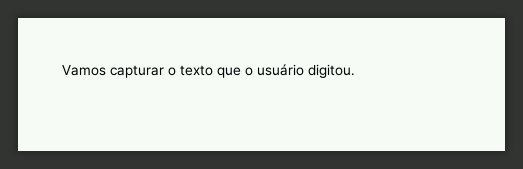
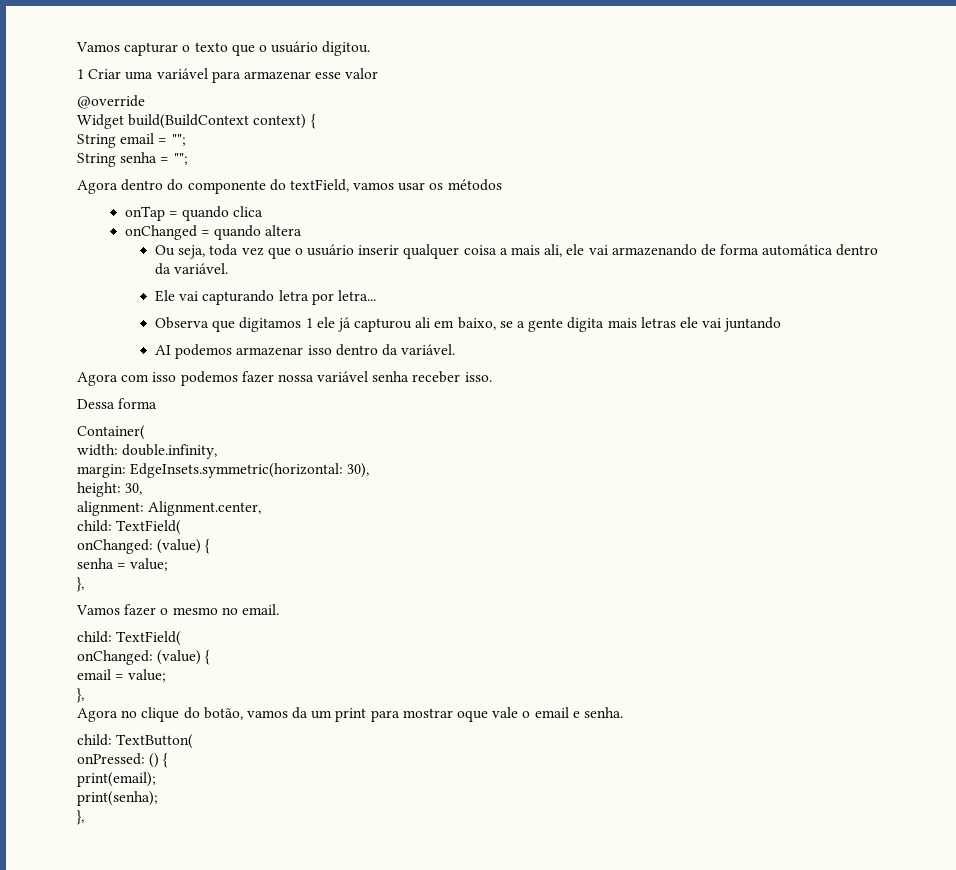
+ 1 Criar uma variável para armazenar esse valor
+ @override
+ Widget build(BuildContext context) {
+ String email = "";
+ String senha = "";
+ Agora dentro do componente do textField, vamos usar os métodos
+ onTap = quando clica
+ onChanged = quando altera
+ Ou seja, toda vez que o usuário inserir qualquer coisa a mais ali, ele vai armazenando de forma automática dentro da variável.
+ Ele vai capturando letra por letra...
+ Observa que digitamos 1 ele já capturou ali em baixo, se a gente digita mais letras ele vai juntando
+ AI podemos armazenar isso dentro da variável.
+ Agora com isso podemos fazer nossa variável senha receber isso.
+ Dessa forma
+ Container(
+ width: double.infinity,
+ margin: EdgeInsets.symmetric(horizontal: 30),
+ height: 30,
+ alignment: Alignment.center,
+ child: TextField(
+ onChanged: (value) {
+ senha = value;
+ },
+ Vamos fazer o mesmo no email.
+ child: TextField(
+ onChanged: (value) {
+ email = value;
+ },
+ Agora no clique do botão, vamos da um print para mostrar oque vale o email e senha.
+ child: TextButton(
+ onPressed: () {
+ print(email);
+ print(senha);
+ },

